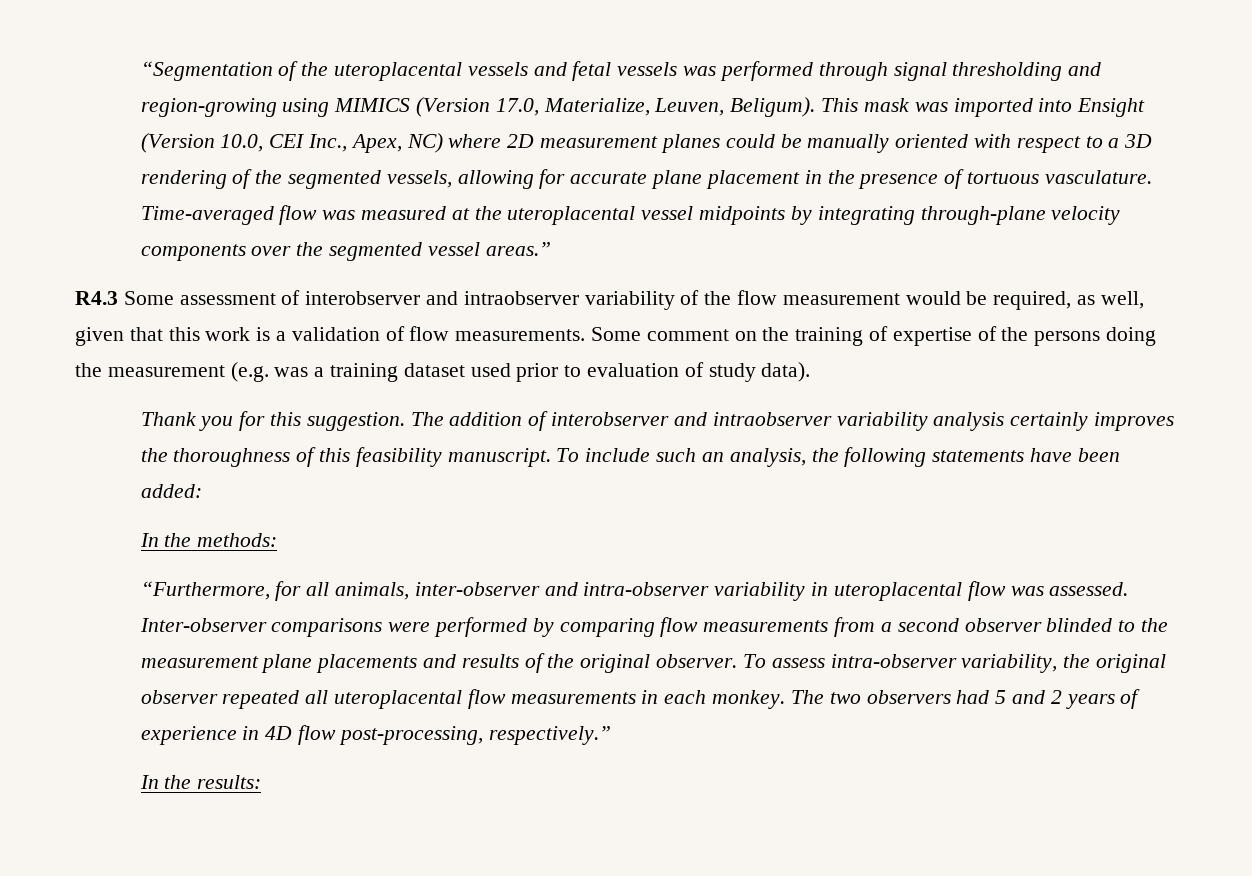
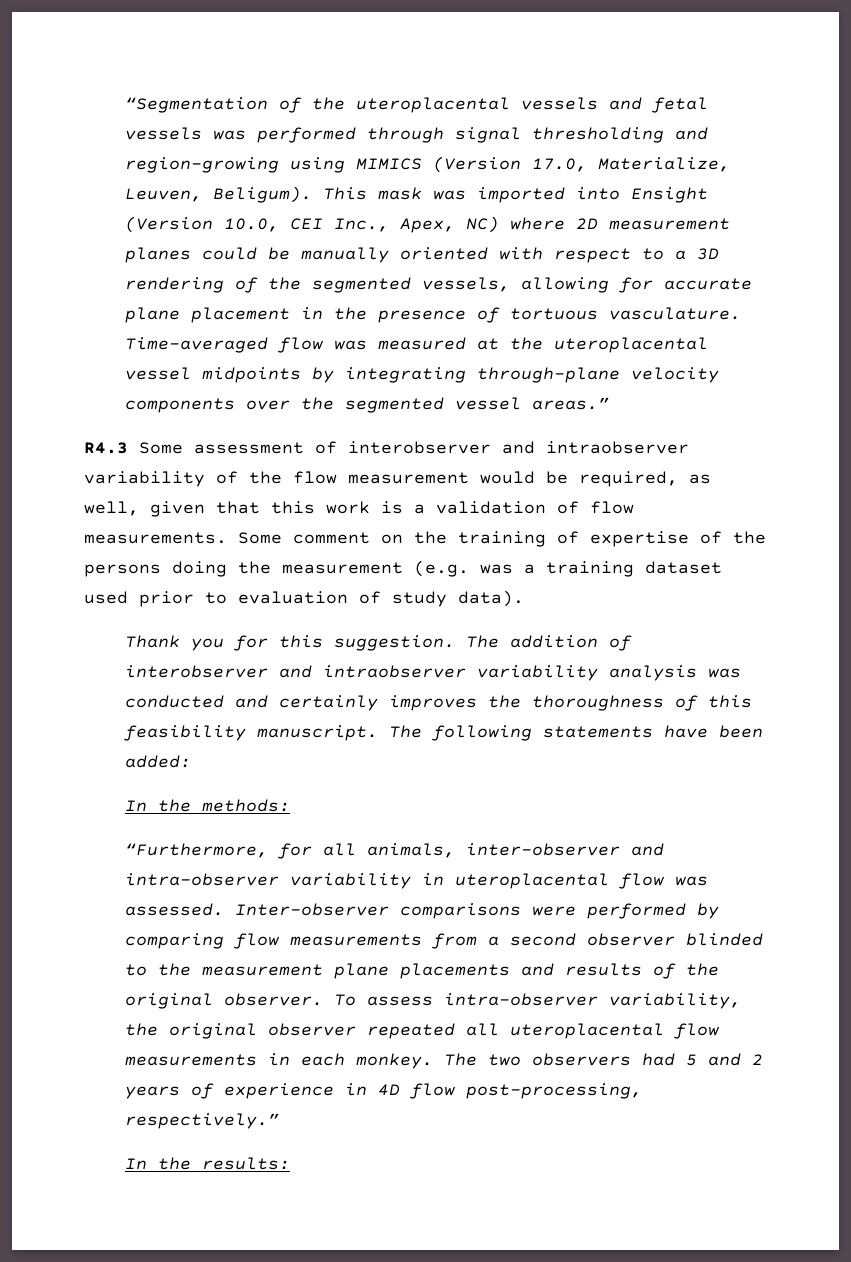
- The addition of interobserver and intraobserver variability analysis certainly improves the thoroughness of this feasibility manuscript.
+ The addition of interobserver and intraobserver variability analysis was conducted and certainly improves the thoroughness of this feasibility manuscript.
- To include such an analysis, the following statements have been added:
+ The following statements have been added:

